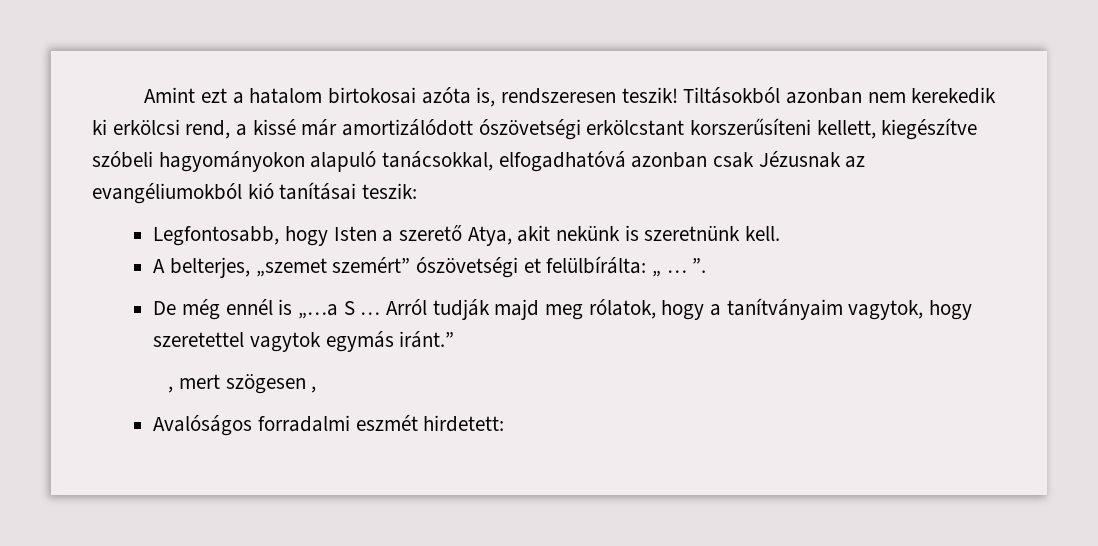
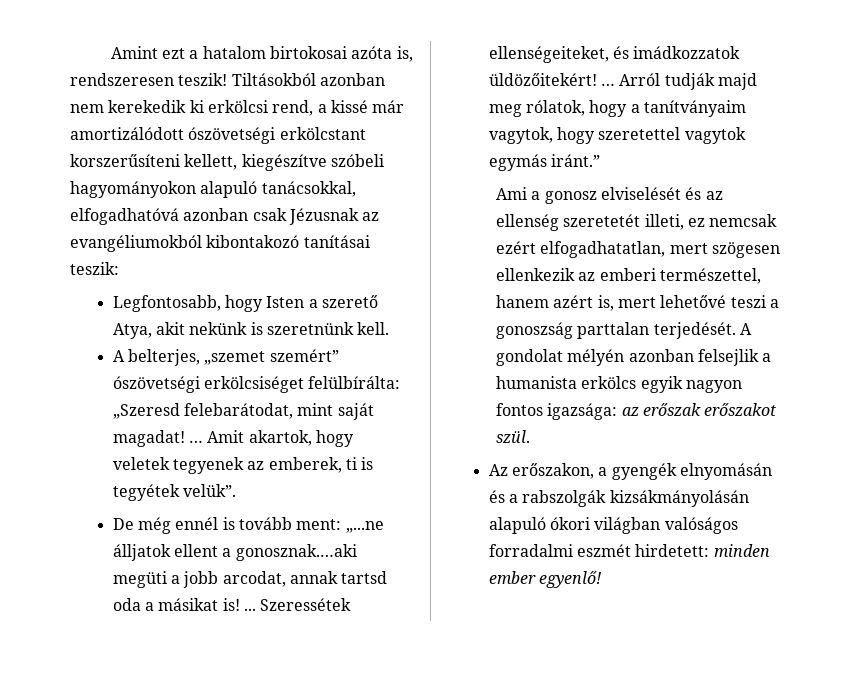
- Tiltásokból azonban nem kerekedik ki erkölcsi rend, a kissé már amortizálódott ószövetségi erkölcstant korszerűsíteni kellett, kiegészítve szóbeli hagyományokon alapuló tanácsokkal, elfogadhatóvá azonban csak Jézusnak az evangéliumokból kió tanításai teszik:
+ Tiltásokból azonban nem kerekedik ki erkölcsi rend, a kissé már amortizálódott ószövetségi erkölcstant korszerűsíteni kellett, kiegészítve szóbeli hagyományokon alapuló tanácsokkal, elfogadhatóvá azonban csak Jézusnak az evangéliumokból kibontakozó tanításai teszik:
- A belterjes, „szemet szemért” ószövetségi et felülbírálta: „ … ”.
- De még ennél is „…a S …
+ A belterjes, „szemet szemért” ószövetségi erkölcsiséget felülbírálta: „Szeresd felebarátodat, mint saját magadat! … Amit akartok, hogy veletek tegyenek az emberek, ti is tegyétek velük”.
+ De még ennél is tovább ment: „...ne álljatok ellent a gonosznak.…aki megüti a jobb arcodat, annak tartsd oda a másikat is! ... Szeressétek ellenségeiteket, és imádkozzatok üldözőitekért! …
- , mert szögesen ,
- Avalóságos forradalmi eszmét hirdetett:
+ Ami a gonosz elviselését és az ellenség szeretetét illeti, ez nemcsak ezért elfogadhatatlan, mert szögesen ellenkezik az emberi természettel, hanem azért is, mert lehetővé teszi a gonoszság parttalan terjedését. A gondolat mélyén azonban felsejlik a humanista erkölcs egyik nagyon fontos igazsága: az erőszak erőszakot szül.
+ Az erőszakon, a gyengék elnyomásán és a rabszolgák kizsákmányolásán alapuló ókori világban valóságos forradalmi eszmét hirdetett: minden ember egyenlő!

